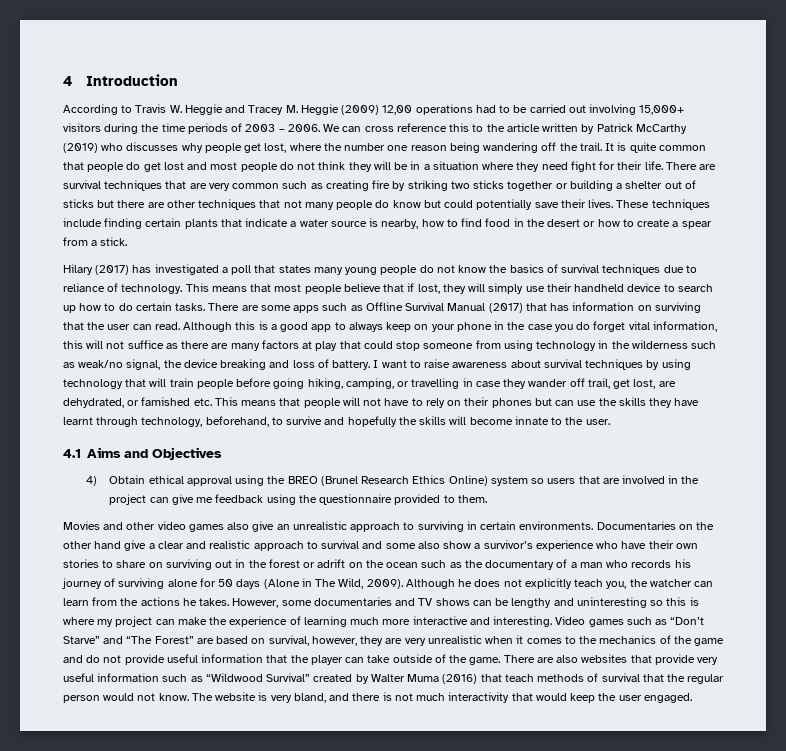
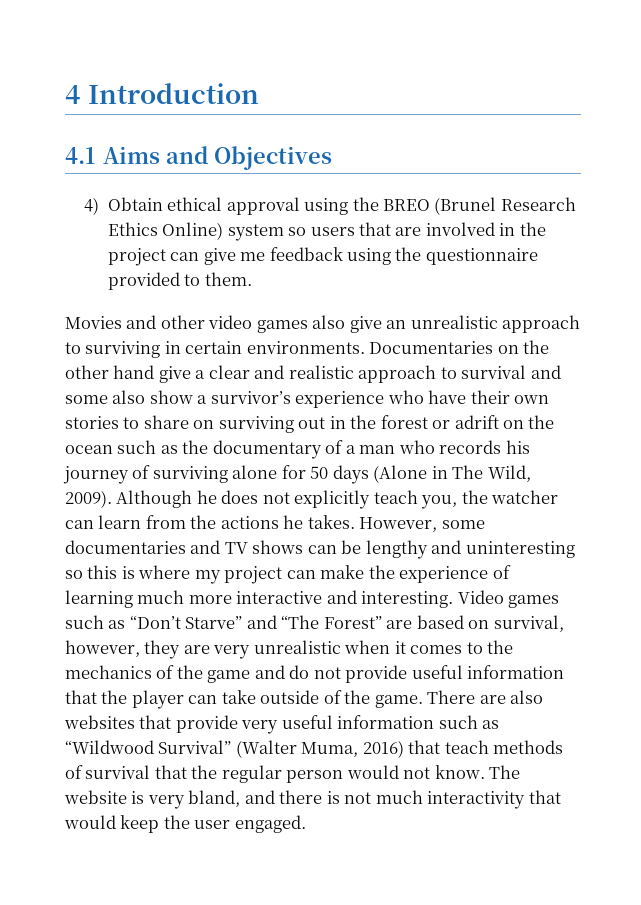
- According to Travis W. Heggie and Tracey M. Heggie (2009) 12,00 operations had to be carried out involving 15,000+ visitors during the time periods of 2003 – 2006. We can cross reference this to the article written by Patrick McCarthy (2019) who discusses why people get lost, where the number one reason being wandering off the trail. It is quite common that people do get lost and most people do not think they will be in a situation where they need fight for their life. There are survival techniques that are very common such as creating fire by striking two sticks together or building a shelter out of sticks but there are other techniques that not many people do know but could potentially save their lives. These techniques include finding certain plants that indicate a water source is nearby, how to find food in the desert or how to create a spear from a stick.
- Hilary (2017) has investigated a poll that states many young people do not know the basics of survival techniques due to reliance of technology. This means that most people believe that if lost, they will simply use their handheld device to search up how to do certain tasks. There are some apps such as Offline Survival Manual (2017) that has information on surviving that the user can read. Although this is a good app to always keep on your phone in the case you do forget vital information, this will not suffice as there are many factors at play that could stop someone from using technology in the wilderness such as weak/no signal, the device breaking and loss of battery. I want to raise awareness about survival techniques by using technology that will train people before going hiking, camping, or travelling in case they wander off trail, get lost, are dehydrated, or famished etc. This means that people will not have to rely on their phones but can use the skills they have learnt through technology, beforehand, to survive and hopefully the skills will become innate to the user.
- There are also websites that provide very useful information such as “Wildwood Survival” created by Walter Muma (2016) that teach methods of survival that the regular person would not know.
+ There are also websites that provide very useful information such as “Wildwood Survival” (Walter Muma, 2016) that teach methods of survival that the regular person would not know.

